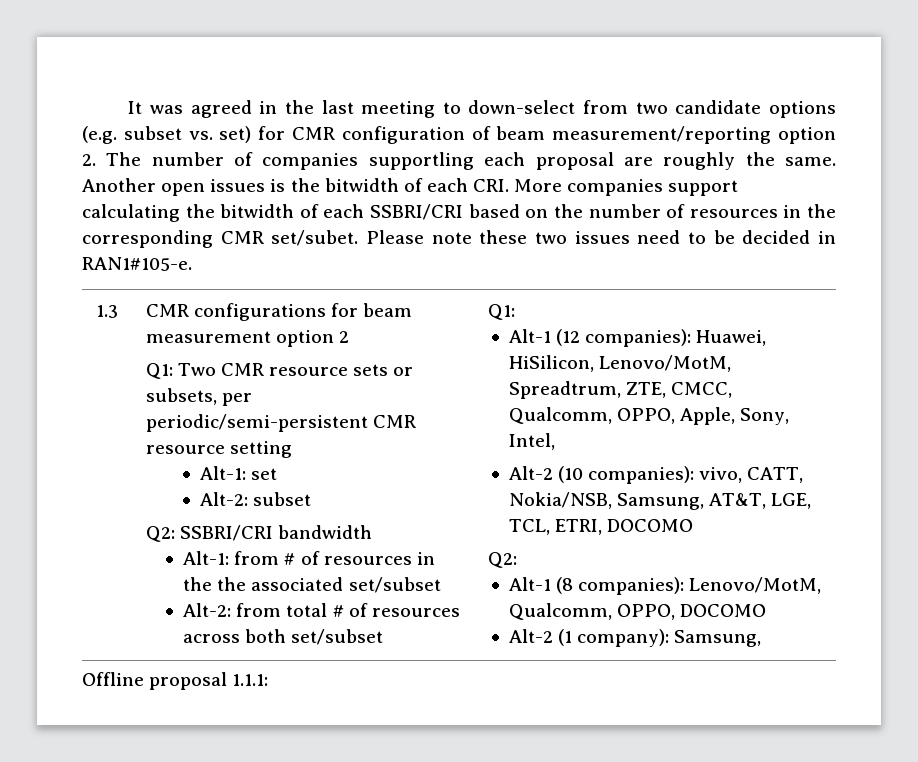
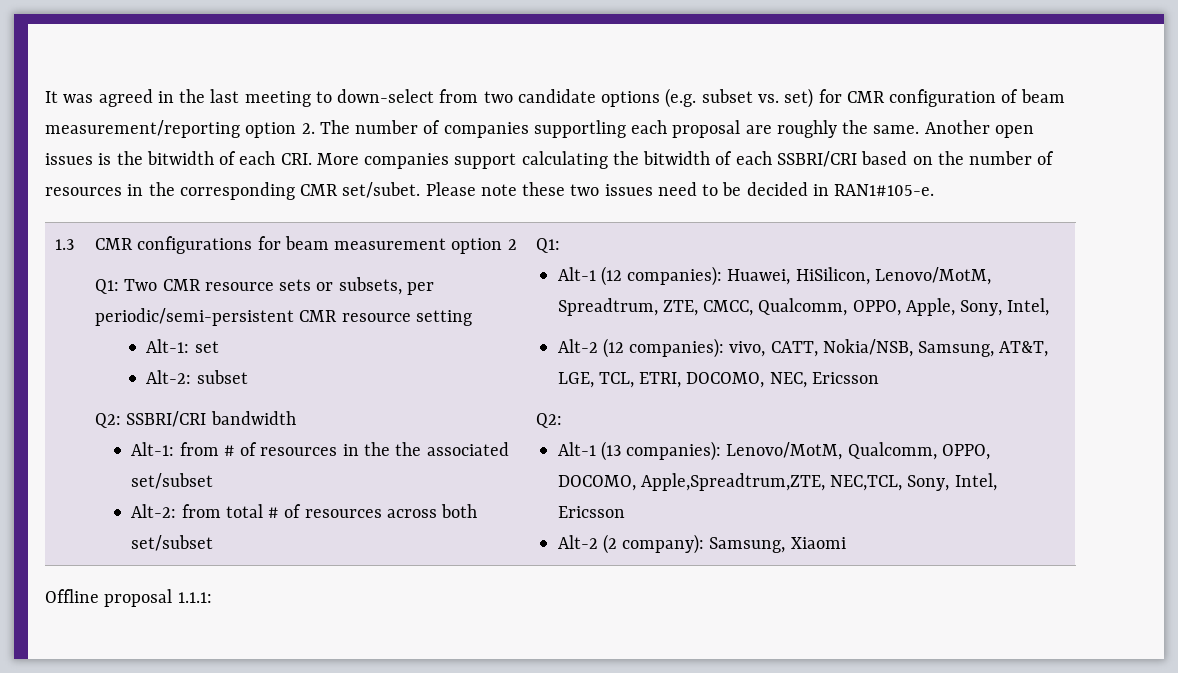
- Alt-2 (10 companies): vivo, CATT, Nokia/NSB, Samsung, AT&T, LGE, TCL, ETRI, DOCOMO
+ Alt-2 (12 companies): vivo, CATT, Nokia/NSB, Samsung, AT&T, LGE, TCL, ETRI, DOCOMO, NEC, Ericsson
- Alt-1 (8 companies): Lenovo/MotM, Qualcomm, OPPO, DOCOMO
- Alt-2 (1 company): Samsung,
+ Alt-1 (13 companies): Lenovo/MotM, Qualcomm, OPPO, DOCOMO, Apple,Spreadtrum,ZTE, NEC,TCL, Sony, Intel, Ericsson
+ Alt-2 (2 company): Samsung, Xiaomi

